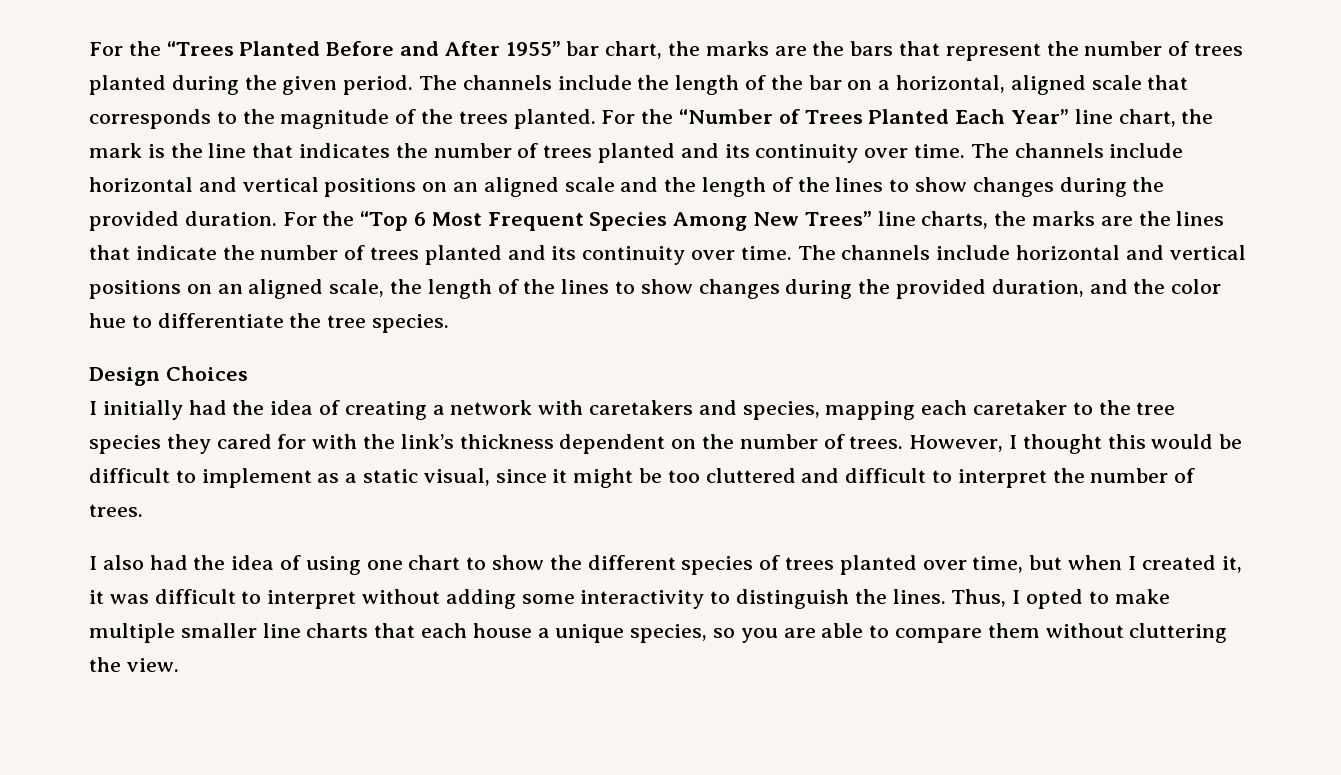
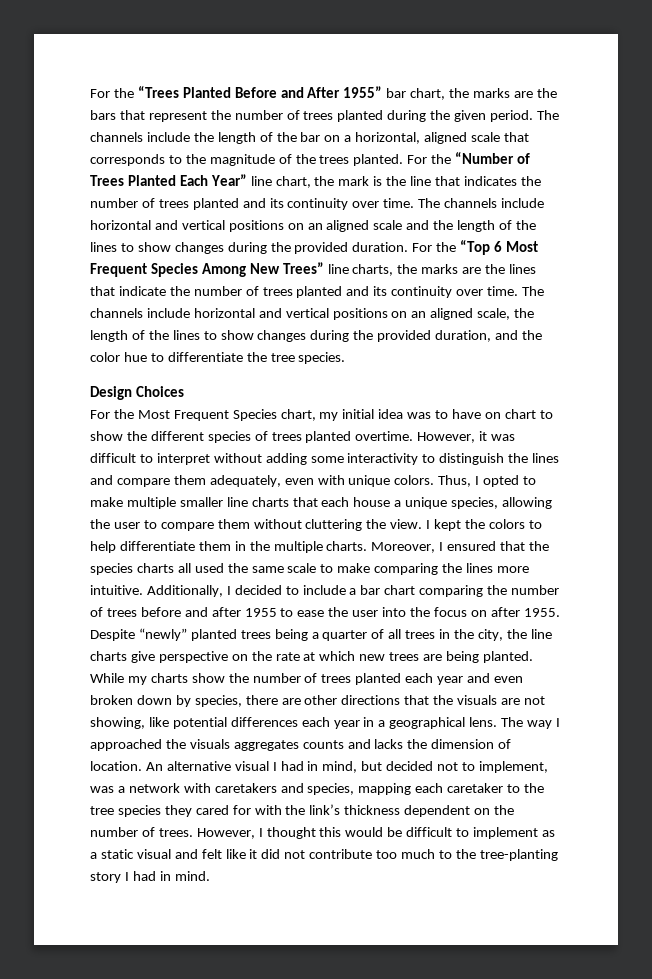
- I initially had the idea of creating a network with caretakers and species, mapping each caretaker to the tree species they cared for with the link’s thickness dependent on the number of trees.
+ For the Most Frequent Species chart, my initial idea was to have on chart to show the different species of trees planted overtime. However, it was difficult to interpret without adding some interactivity to distinguish the lines and compare them adequately, even with unique colors. Thus, I opted to make multiple smaller line charts that each house a unique species, allowing the user to compare them without cluttering the view. I kept the colors to help differentiate them in the multiple charts. Moreover, I ensured that the species charts all used the same scale to make comparing the lines more intuitive. Additionally, I decided to include a bar chart comparing the number of trees before and after 1955 to ease the user into the focus on after 1955. Despite “newly” planted trees being a quarter of all trees in the city, the line charts give perspective on the rate at which new trees are being planted. While my charts show the number of trees planted each year and even broken down by species, there are other directions that the visuals are not showing, like potential differences each year in a geographical lens. The way I approached the visuals aggregates counts and lacks the dimension of location. An alternative visual I had in mind, but decided not to implement, was a network with caretakers and species, mapping each caretaker to the tree species they cared for with the link’s thickness dependent on the number of trees.
- However, I thought this would be difficult to implement as a static visual, since it might be too cluttered and difficult to interpret the number of trees.
- I also had the idea of using one chart to show the different species of trees planted over time, but when I created it, it was difficult to interpret without adding some interactivity to distinguish the lines. Thus, I opted to make multiple smaller line charts that each house a unique species, so you are able to compare them without cluttering the view.
+ However, I thought this would be difficult to implement as a static visual and felt like it did not contribute too much to the tree-planting story I had in mind.

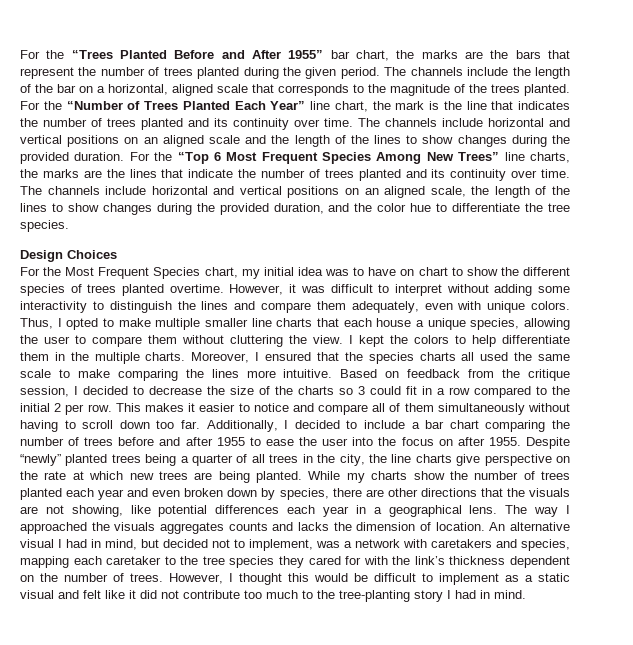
+ Based on feedback from the critique session, I decided to decrease the size of the charts so 3 could fit in a row compared to the initial 2 per row. This makes it easier to notice and compare all of them simultaneously without having to scroll down too far.

